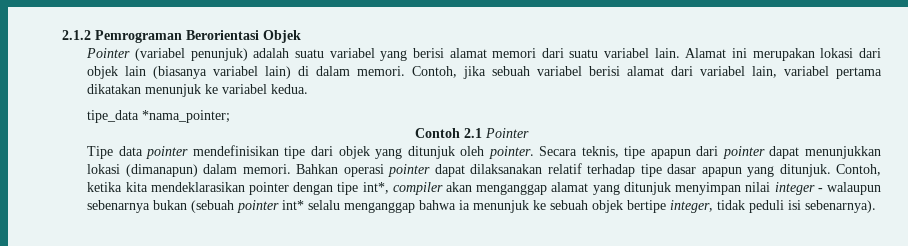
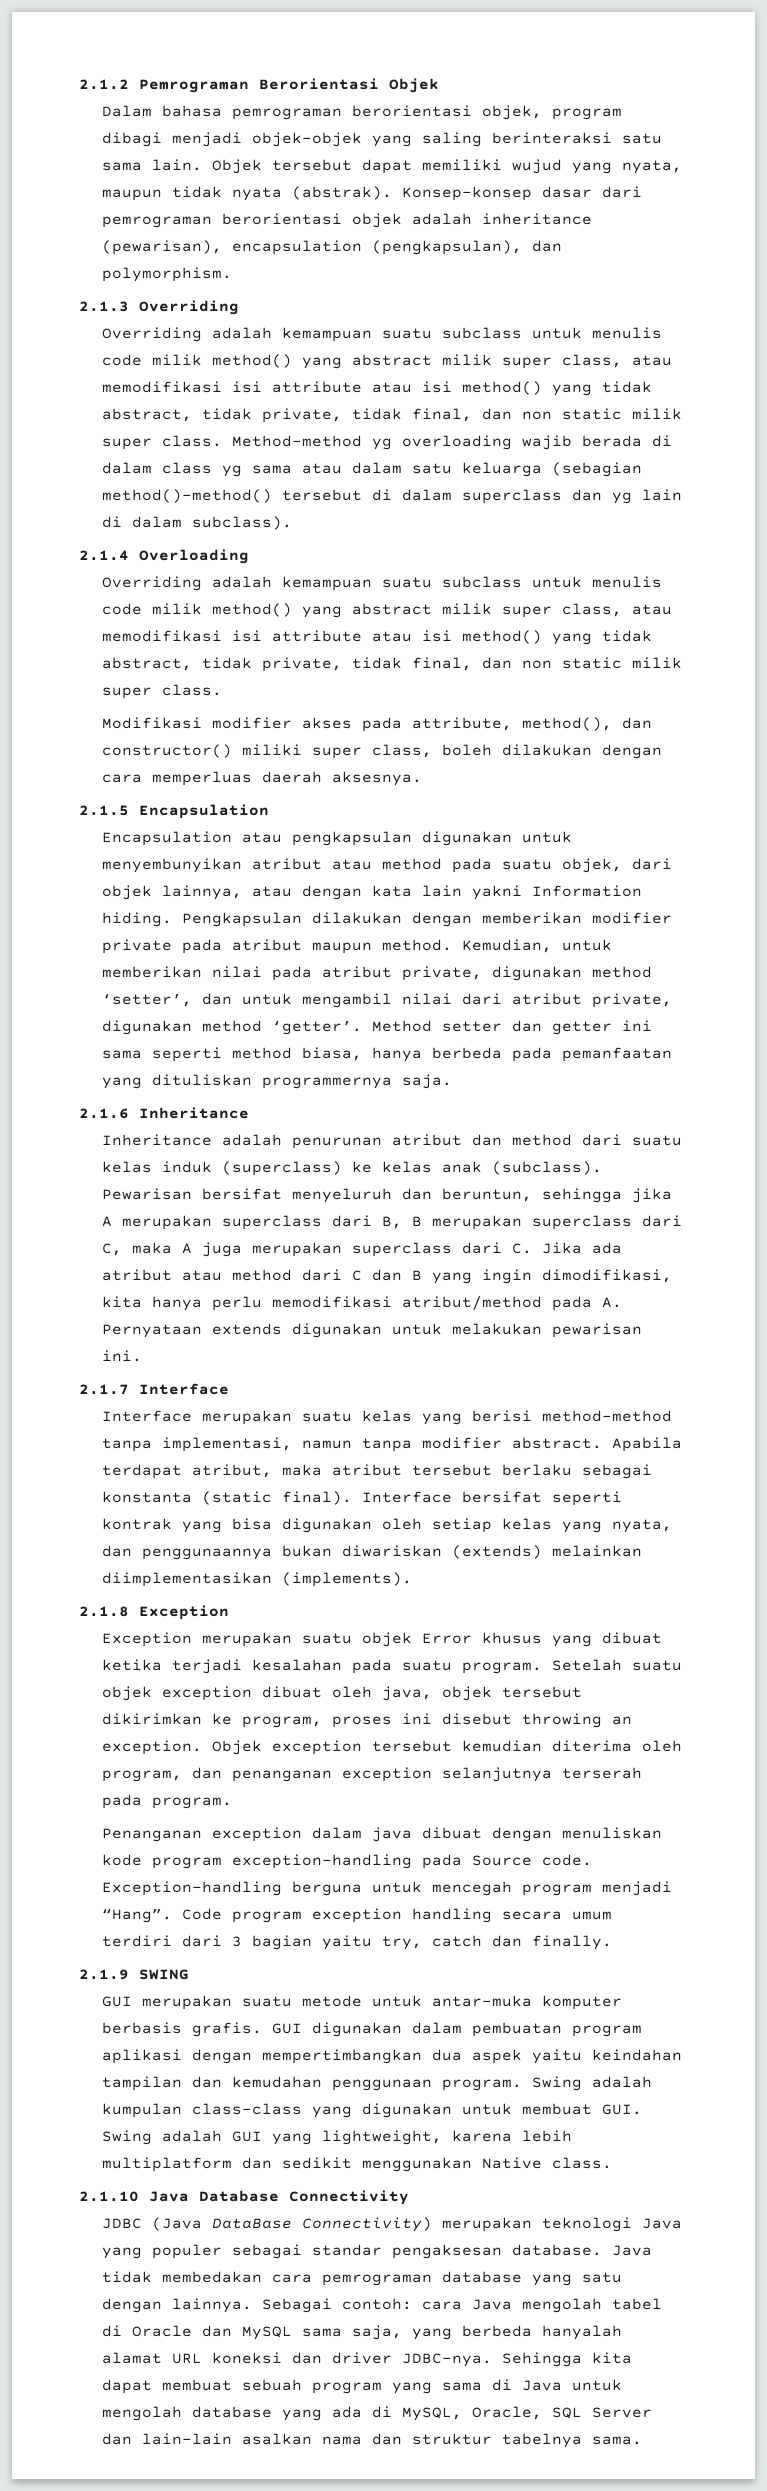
- Pointer (variabel penunjuk) adalah suatu variabel yang berisi alamat memori dari suatu variabel lain. Alamat ini merupakan lokasi dari objek lain (biasanya variabel lain) di dalam memori. Contoh, jika sebuah variabel berisi alamat dari variabel lain, variabel pertama dikatakan menunjuk ke variabel kedua.
- tipe_data *nama_pointer;
- Contoh 2.1 Pointer
- Tipe data pointer mendefinisikan tipe dari objek yang ditunjuk oleh pointer. Secara teknis, tipe apapun dari pointer dapat menunjukkan lokasi (dimanapun) dalam memori. Bahkan operasi pointer dapat dilaksanakan relatif terhadap tipe dasar apapun yang ditunjuk. Contoh, ketika kita mendeklarasikan pointer dengan tipe int*, compiler akan menganggap alamat yang ditunjuk menyimpan nilai integer - walaupun sebenarnya bukan (sebuah pointer int* selalu menganggap bahwa ia menunjuk ke sebuah objek bertipe integer, tidak peduli isi sebenarnya).
+ Dalam bahasa pemrograman berorientasi objek, program dibagi menjadi objek-objek yang saling berinteraksi satu sama lain. Objek tersebut dapat memiliki wujud yang nyata, maupun tidak nyata (abstrak). Konsep-konsep dasar dari pemrograman berorientasi objek adalah inheritance (pewarisan), encapsulation (pengkapsulan), dan polymorphism.
+ 2.1.3 Overriding
+ Overriding adalah kemampuan suatu subclass untuk menulis code milik method() yang abstract milik super class, atau memodifikasi isi attribute atau isi method() yang tidak abstract, tidak private, tidak final, dan non static milik super class. Method-method yg overloading wajib berada di dalam class yg sama atau dalam satu keluarga (sebagian method()-method() tersebut di dalam superclass dan yg lain di dalam subclass).
+ 2.1.4 Overloading
+ Overriding adalah kemampuan suatu subclass untuk menulis code milik method() yang abstract milik super class, atau memodifikasi isi attribute atau isi method() yang tidak abstract, tidak private, tidak final, dan non static milik super class.
+ Modifikasi modifier akses pada attribute, method(), dan constructor() miliki super class, boleh dilakukan dengan cara memperluas daerah aksesnya.
+ 2.1.5 Encapsulation
+ Encapsulation atau pengkapsulan digunakan untuk menyembunyikan atribut atau method pada suatu objek, dari objek lainnya, atau dengan kata lain yakni Information hiding. Pengkapsulan dilakukan dengan memberikan modifier private pada atribut maupun method. Kemudian, untuk memberikan nilai pada atribut private, digunakan method ‘setter’, dan untuk mengambil nilai dari atribut private, digunakan method ‘getter’. Method setter dan getter ini sama seperti method biasa, hanya berbeda pada pemanfaatan yang dituliskan programmernya saja.
+ 2.1.6 Inheritance
+ Inheritance adalah penurunan atribut dan method dari suatu kelas induk (superclass) ke kelas anak (subclass). Pewarisan bersifat menyeluruh dan beruntun, sehingga jika A merupakan superclass dari B, B merupakan superclass dari C, maka A juga merupakan superclass dari C. Jika ada atribut atau method dari C dan B yang ingin dimodifikasi, kita hanya perlu memodifikasi atribut/method pada A. Pernyataan extends digunakan untuk melakukan pewarisan ini.
+ 2.1.7 Interface
+ Interface merupakan suatu kelas yang berisi method-method tanpa implementasi, namun tanpa modifier abstract. Apabila terdapat atribut, maka atribut tersebut berlaku sebagai konstanta (static final). Interface bersifat seperti kontrak yang bisa digunakan oleh setiap kelas yang nyata, dan penggunaannya bukan diwariskan (extends) melainkan diimplementasikan (implements).
+ 2.1.8 Exception
+ Exception merupakan suatu objek Error khusus yang dibuat ketika terjadi kesalahan pada suatu program. Setelah suatu objek exception dibuat oleh java, objek tersebut dikirimkan ke program, proses ini disebut throwing an exception. Objek exception tersebut kemudian diterima oleh program, dan penanganan exception selanjutnya terserah pada program.
+ Penanganan exception dalam java dibuat dengan menuliskan kode program exception-handling pada Source code. Exception-handling berguna untuk mencegah program menjadi “Hang”. Code program exception handling secara umum terdiri dari 3 bagian yaitu try, catch dan finally.
+ 2.1.9 SWING
+ GUI merupakan suatu metode untuk antar-muka komputer berbasis grafis. GUI digunakan dalam pembuatan program aplikasi dengan mempertimbangkan dua aspek yaitu keindahan tampilan dan kemudahan penggunaan program. Swing adalah kumpulan class–class yang digunakan untuk membuat GUI. Swing adalah GUI yang lightweight, karena lebih multiplatform dan sedikit menggunakan Native class.
+ 2.1.10 Java Database Connectivity
+ JDBC (Java DataBase Connectivity) merupakan teknologi Java yang populer sebagai standar pengaksesan database. Java tidak membedakan cara pemrograman database yang satu dengan lainnya. Sebagai contoh: cara Java mengolah tabel di Oracle dan MySQL sama saja, yang berbeda hanyalah alamat URL koneksi dan driver JDBC-nya. Sehingga kita dapat membuat sebuah program yang sama di Java untuk mengolah database yang ada di MySQL, Oracle, SQL Server dan lain-lain asalkan nama dan struktur tabelnya sama.

